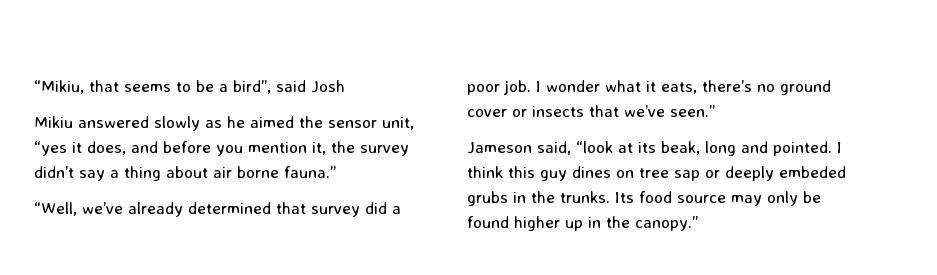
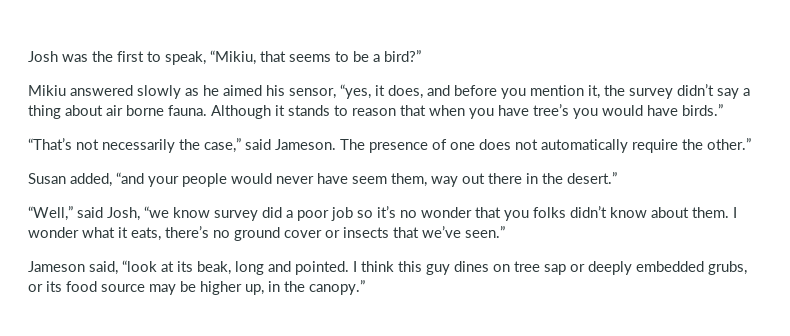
- “Mikiu, that seems to be a bird”, said Josh
+ Josh was the first to speak, “Mikiu, that seems to be a bird?”
- Mikiu answered slowly as he aimed the sensor unit, “yes it does, and before you mention it, the survey didn’t say a thing about air borne fauna.”
- “Well, we’ve already determined that survey did a poor job.
+ Mikiu answered slowly as he aimed his sensor, “yes, it does, and before you mention it, the survey didn’t say a thing about air borne fauna. Although it stands to reason that when you have tree’s you would have birds.”
+ “That’s not necessarily the case,” said Jameson. The presence of one does not automatically require the other.”
+ Susan added, “and your people would never have seem them, way out there in the desert.”
+ “Well,” said Josh, “we know survey did a poor job so it’s no wonder that you folks didn’t know about them.
- I think this guy dines on tree sap or deeply embeded grubs in the trunks. Its food source may only be found higher up in the canopy.”
+ I think this guy dines on tree sap or deeply embedded grubs, or its food source may be higher up, in the canopy.”

